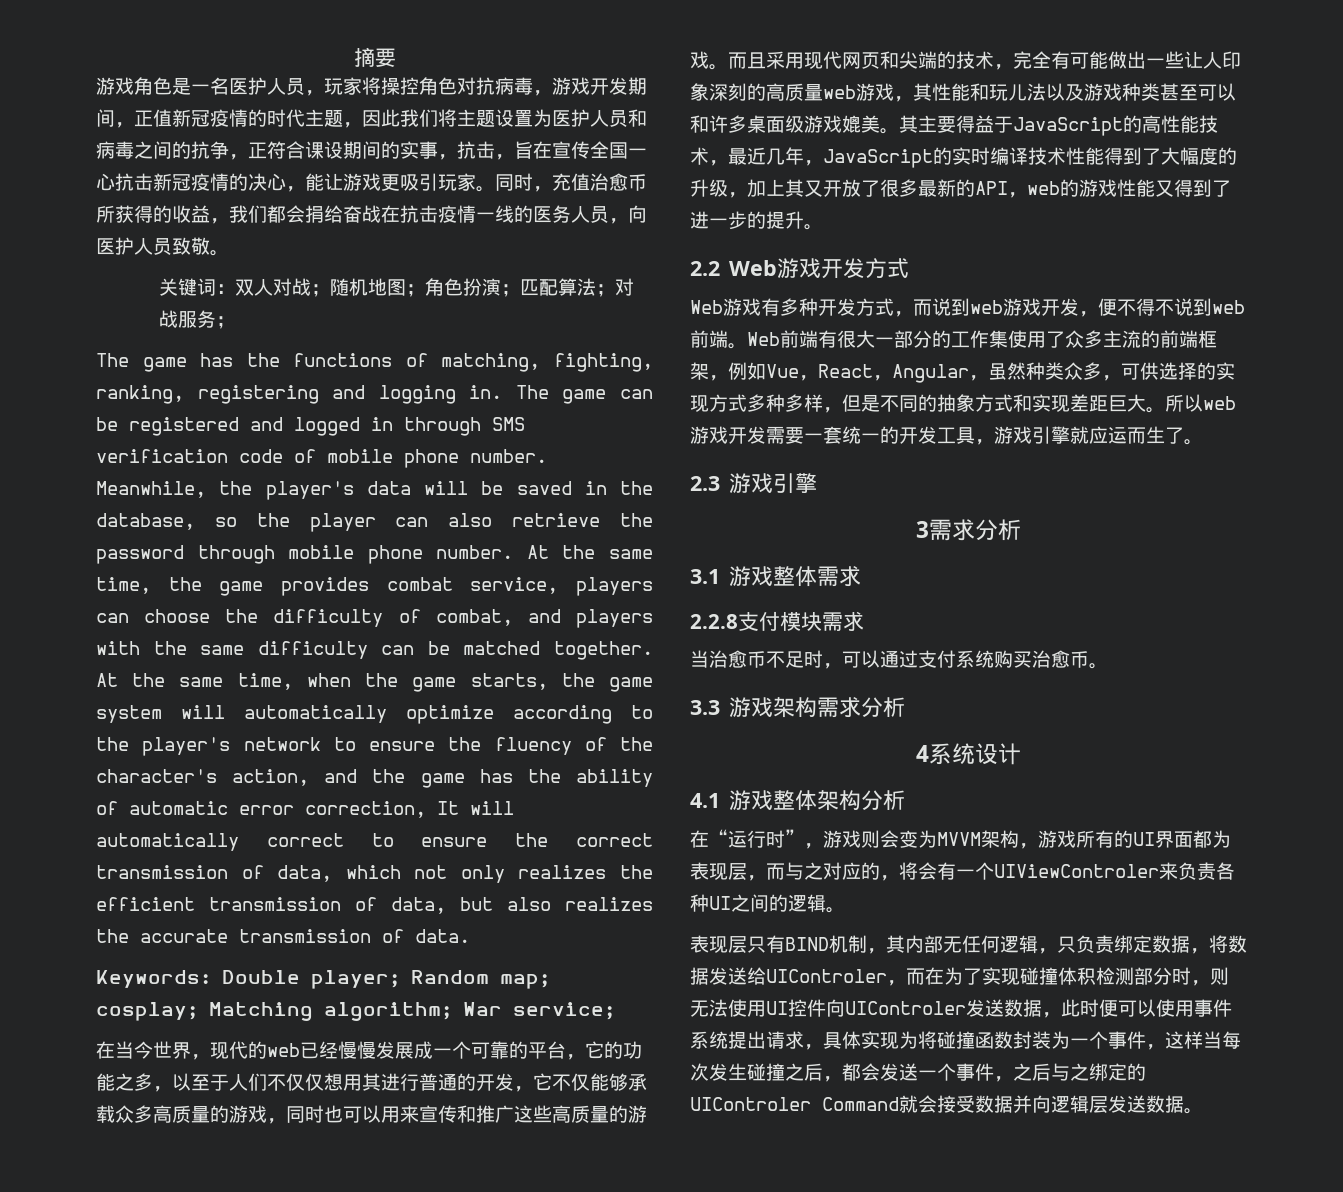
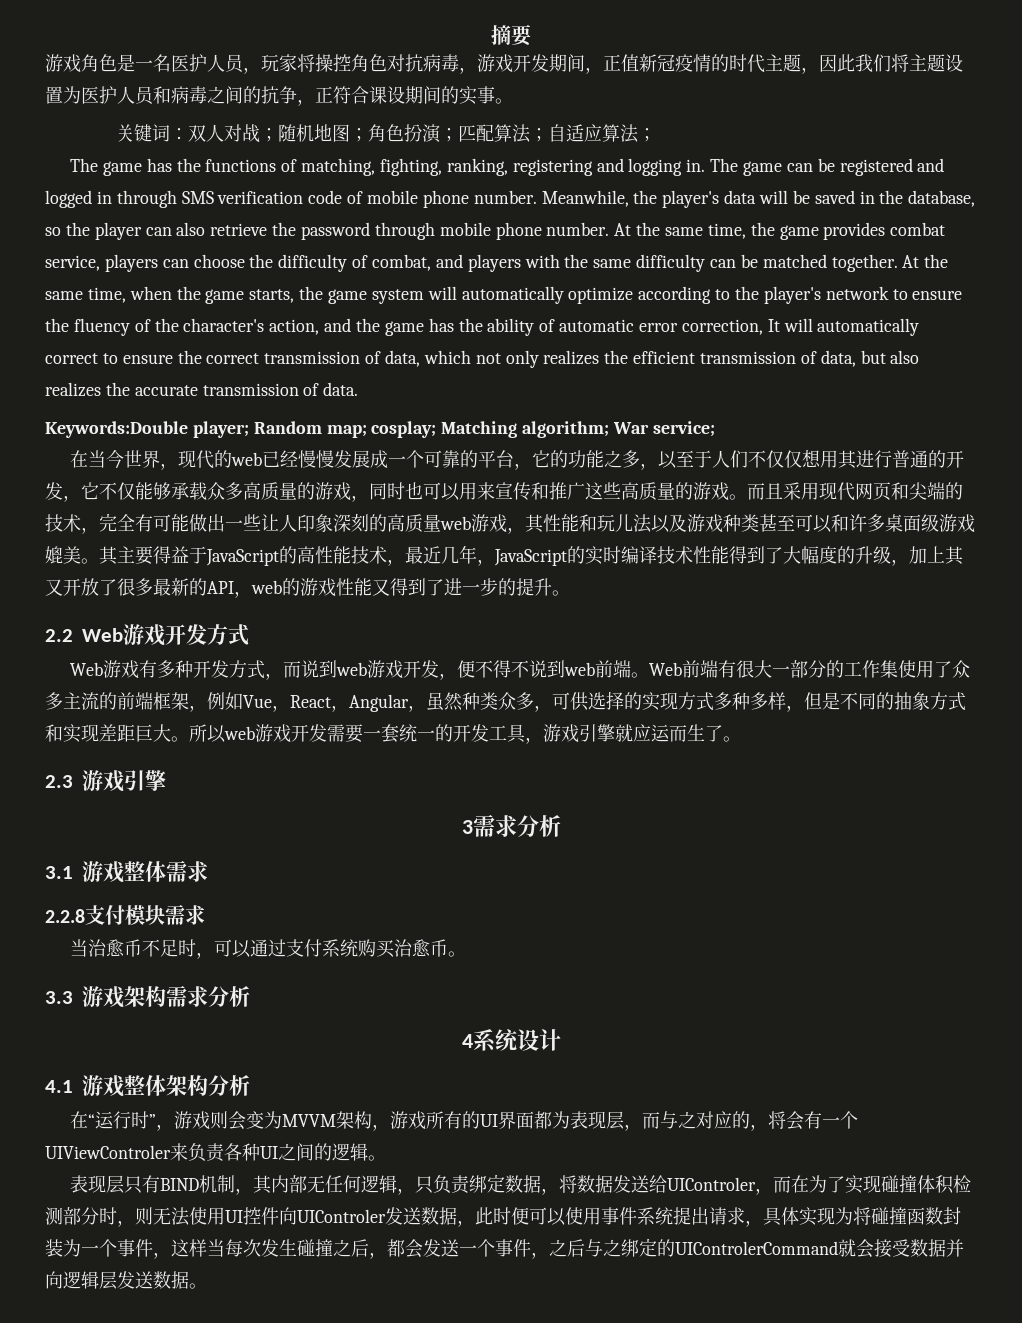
- 游戏角色是一名医护人员，玩家将操控角色对抗病毒，游戏开发期间，正值新冠疫情的时代主题，因此我们将主题设置为医护人员和病毒之间的抗争，正符合课设期间的实事，抗击，旨在宣传全国一心抗击新冠疫情的决心，能让游戏更吸引玩家。同时，充值治愈币所获得的收益，我们都会捐给奋战在抗击疫情一线的医务人员，向医护人员致敬。
+ 游戏角色是一名医护人员，玩家将操控角色对抗病毒，游戏开发期间，正值新冠疫情的时代主题，因此我们将主题设置为医护人员和病毒之间的抗争，正符合课设期间的实事。
- 关键词：双人对战；随机地图；角色扮演；匹配算法；对战服务；
+ 关键词：双人对战；随机地图；角色扮演；匹配算法；自适应算法；
- Keywords: Double player; Random map; cosplay; Matching algorithm; War service;
+ Keywords:Double player; Random map; cosplay; Matching algorithm; War service;
- 表现层只有BIND机制，其内部无任何逻辑，只负责绑定数据，将数据发送给UIControler，而在为了实现碰撞体积检测部分时，则无法使用UI控件向UIControler发送数据，此时便可以使用事件系统提出请求，具体实现为将碰撞函数封装为一个事件，这样当每次发生碰撞之后，都会发送一个事件，之后与之绑定的UIControler Command就会接受数据并向逻辑层发送数据。
+ 表现层只有BIND机制，其内部无任何逻辑，只负责绑定数据，将数据发送给UIControler，而在为了实现碰撞体积检测部分时，则无法使用UI控件向UIControler发送数据，此时便可以使用事件系统提出请求，具体实现为将碰撞函数封装为一个事件，这样当每次发生碰撞之后，都会发送一个事件，之后与之绑定的UIControlerCommand就会接受数据并向逻辑层发送数据。

